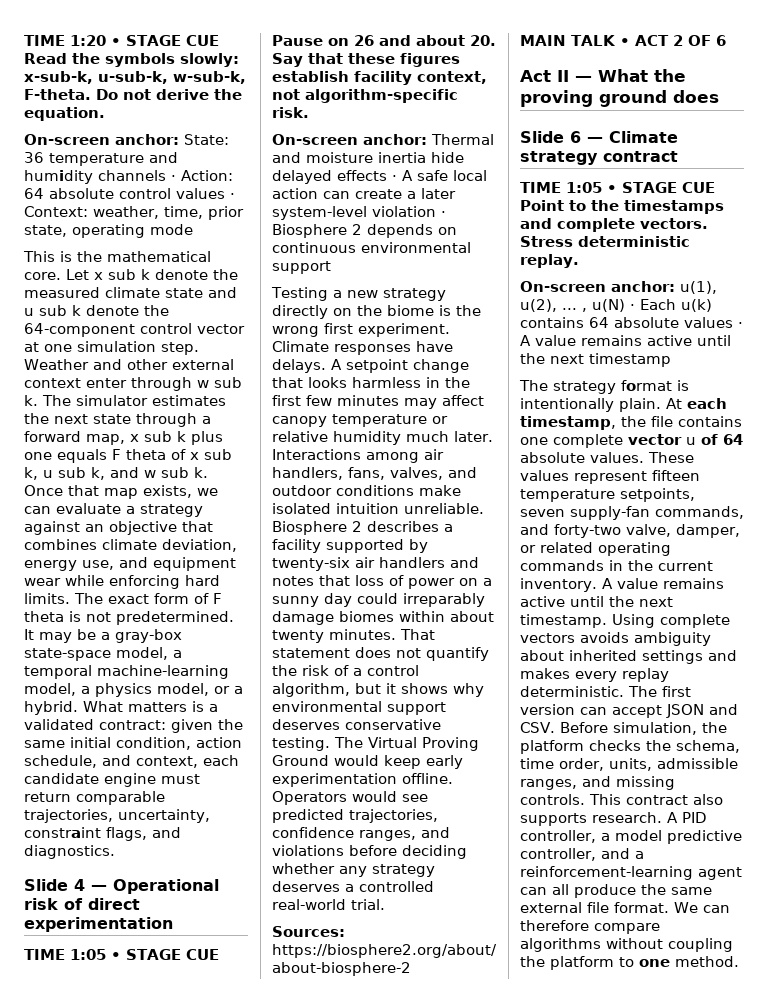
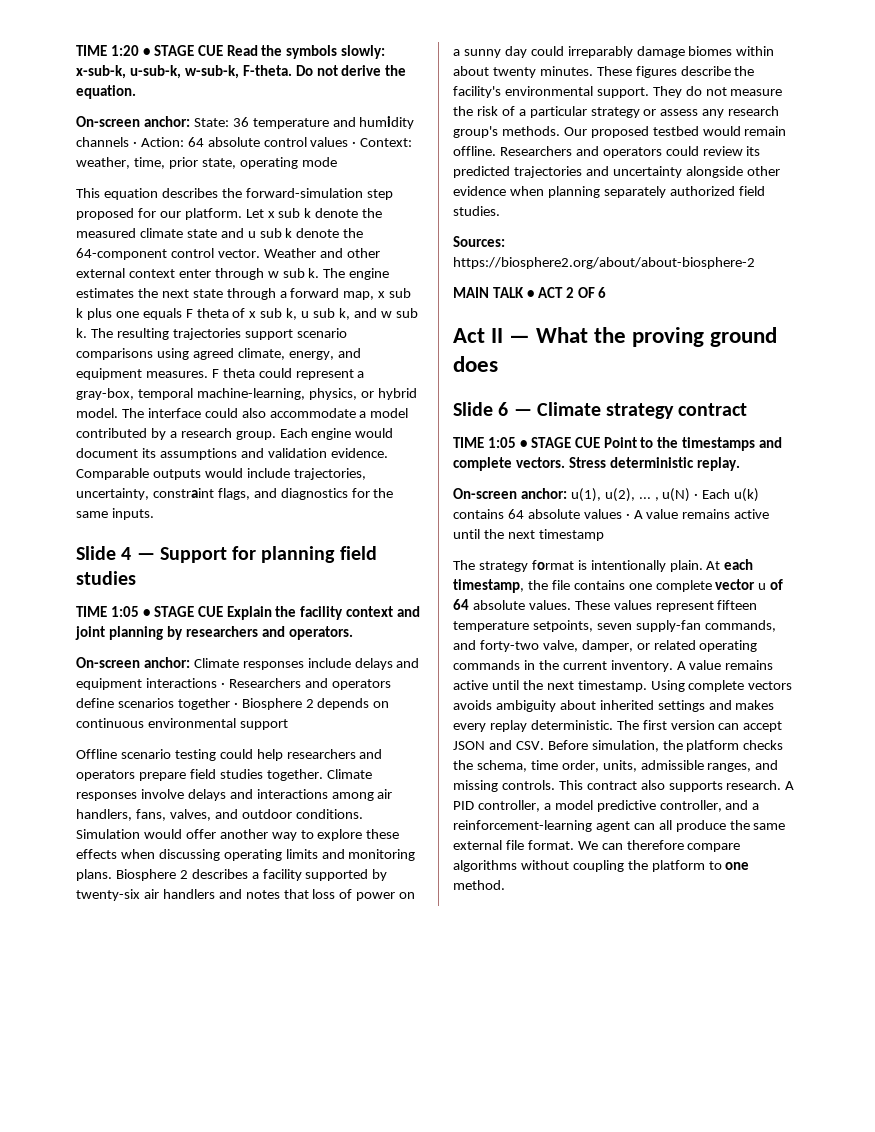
- This is the mathematical core.
+ This equation describes the forward-simulation step proposed for our platform.
- Let x sub k denote the measured climate state and u sub k denote the 64-component control vector at one simulation step.
+ Let x sub k denote the measured climate state and u sub k denote the 64-component control vector.
- The simulator estimates the next state through a forward map, x sub k plus one equals F theta of x sub k, u sub k, and w sub k.
+ The engine estimates the next state through a forward map, x sub k plus one equals F theta of x sub k, u sub k, and w sub k.
- Once that map exists, we can evaluate a strategy against an objective that combines climate deviation, energy use, and equipment wear while enforcing hard limits. The exact form of F theta is not predetermined. It may be a gray-box state-space model, a temporal machine-learning model, a physics model, or a hybrid. What matters is a validated contract: given the same initial condition, action schedule, and context, each candidate engine must return comparable trajectories, uncertainty, constraint flags, and diagnostics.
- Slide 4 — Operational risk of direct experimentation
- TIME 1:05 • STAGE CUE Pause on 26 and about 20. Say that these figures establish facility context, not algorithm-specific risk.
- On-screen anchor: Thermal and moisture inertia hide delayed effects · A safe local action can create a later system-level violation · Biosphere 2 depends on continuous environmental support
+ The resulting trajectories support scenario comparisons using agreed climate, energy, and equipment measures. F theta could represent a gray-box, temporal machine-learning, physics, or hybrid model. The interface could also accommodate a model contributed by a research group. Each engine would document its assumptions and validation evidence. Comparable outputs would include trajectories, uncertainty, constraint flags, and diagnostics for the same inputs.
+ Slide 4 — Support for planning field studies
+ TIME 1:05 • STAGE CUE Explain the facility context and joint planning by researchers and operators.
+ On-screen anchor: Climate responses include delays and equipment interactions · Researchers and operators define scenarios together · Biosphere 2 depends on continuous environmental support
- Testing a new strategy directly on the biome is the wrong first experiment. Climate responses have delays. A setpoint change that looks harmless in the first few minutes may affect canopy temperature or relative humidity much later. Interactions among air handlers, fans, valves, and outdoor conditions make isolated intuition unreliable.
+ Offline scenario testing could help researchers and operators prepare field studies together. Climate responses involve delays and interactions among air handlers, fans, valves, and outdoor conditions. Simulation would offer another way to explore these effects when discussing operating limits and monitoring plans.
- That statement does not quantify the risk of a control algorithm, but it shows why environmental support deserves conservative testing. The Virtual Proving Ground would keep early experimentation offline. Operators would see predicted trajectories, confidence ranges, and violations before deciding whether any strategy deserves a controlled real-world trial.
+ These figures describe the facility's environmental support. They do not measure the risk of a particular strategy or assess any research group's methods. Our proposed testbed would remain offline. Researchers and operators could review its predicted trajectories and uncertainty alongside other evidence when planning separately authorized field studies.

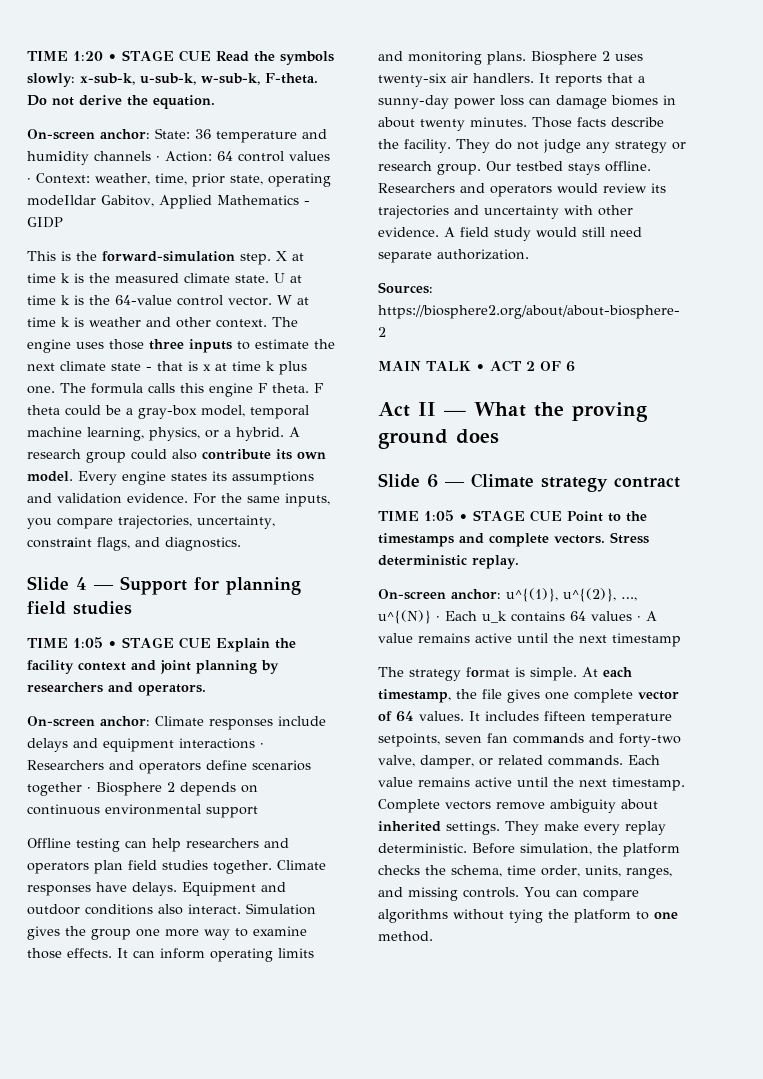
- On-screen anchor: State: 36 temperature and humidity channels · Action: 64 absolute control values · Context: weather, time, prior state, operating mode
- This equation describes the forward-simulation step proposed for our platform. Let x sub k denote the measured climate state and u sub k denote the 64-component control vector. Weather and other external context enter through w sub k. The engine estimates the next state through a forward map, x sub k plus one equals F theta of x sub k, u sub k, and w sub k. The resulting trajectories support scenario comparisons using agreed climate, energy, and equipment measures. F theta could represent a gray-box, temporal machine-learning, physics, or hybrid model. The interface could also accommodate a model contributed by a research group. Each engine would document its assumptions and validation evidence.
+ On-screen anchor: State: 36 temperature and humidity channels · Action: 64 control values · Context: weather, time, prior state, operating modeIldar Gabitov, Applied Mathematics - GIDP
+ This is the forward-simulation step. X at time k is the measured climate state. U at time k is the 64-value control vector. W at time k is weather and other context. The engine uses those three inputs to estimate the next climate state - that is x at time k plus one. The formula calls this engine F theta. F theta could be a gray-box model, temporal machine learning, physics, or a hybrid. A research group could also contribute its own model. Every engine states its assumptions and validation evidence.
- Comparable outputs would include trajectories, uncertainty, constraint flags, and diagnostics for the same inputs.
+ For the same inputs, you compare trajectories, uncertainty, constraint flags, and diagnostics.
- Offline scenario testing could help researchers and operators prepare field studies together.
+ Offline testing can help researchers and operators plan field studies together.
- Climate responses involve delays and interactions among air handlers, fans, valves, and outdoor conditions. Simulation would offer another way to explore these effects when discussing operating limits and monitoring plans.
+ Climate responses have delays. Equipment and outdoor conditions also interact. Simulation gives the group one more way to examine those effects. It can inform operating limits and monitoring plans.
- Biosphere 2 describes a facility supported by twenty-six air handlers and notes that loss of power on a sunny day could irreparably damage biomes within about twenty minutes.
+ Biosphere 2 uses twenty-six air handlers. It reports that a sunny-day power loss can damage biomes in about twenty minutes.
- These figures describe the facility's environmental support. They do not measure the risk of a particular strategy or assess any research group's methods. Our proposed testbed would remain offline.
+ Those facts describe the facility. They do not judge any strategy or research group. Our testbed stays offline.
- Researchers and operators could review its predicted trajectories and uncertainty alongside other evidence when planning separately authorized field studies.
+ Researchers and operators would review its trajectories and uncertainty with other evidence. A field study would still need separate authorization.
- On-screen anchor: u(1), u(2), ... , u(N) · Each u(k) contains 64 absolute values · A value remains active until the next timestamp
+ On-screen anchor: u^{(1)}, u^{(2)}, …, u^{(N)} · Each u_k contains 64 values · A value remains active until the next timestamp
- The strategy format is intentionally plain.
+ The strategy format is simple.
- At each timestamp, the file contains one complete vector u of 64 absolute values. These values represent fifteen temperature setpoints, seven supply-fan commands, and forty-two valve, damper, or related operating commands in the current inventory. A value remains active until the next timestamp.
+ At each timestamp, the file gives one complete vector of 64 values. It includes fifteen temperature setpoints, seven fan commands and forty-two valve, damper, or related commands. Each value remains active until the next timestamp.
- Using complete vectors avoids ambiguity about inherited settings and makes every replay deterministic. The first version can accept JSON and CSV. Before simulation, the platform checks the schema, time order, units, admissible ranges, and missing controls.
+ Complete vectors remove ambiguity about inherited settings. They make every replay deterministic. Before simulation, the platform checks the schema, time order, units, ranges, and missing controls.
- This contract also supports research. A PID controller, a model predictive controller, and a reinforcement-learning agent can all produce the same external file format. We can therefore compare algorithms without coupling the platform to one method.
+ You can compare algorithms without tying the platform to one method.

